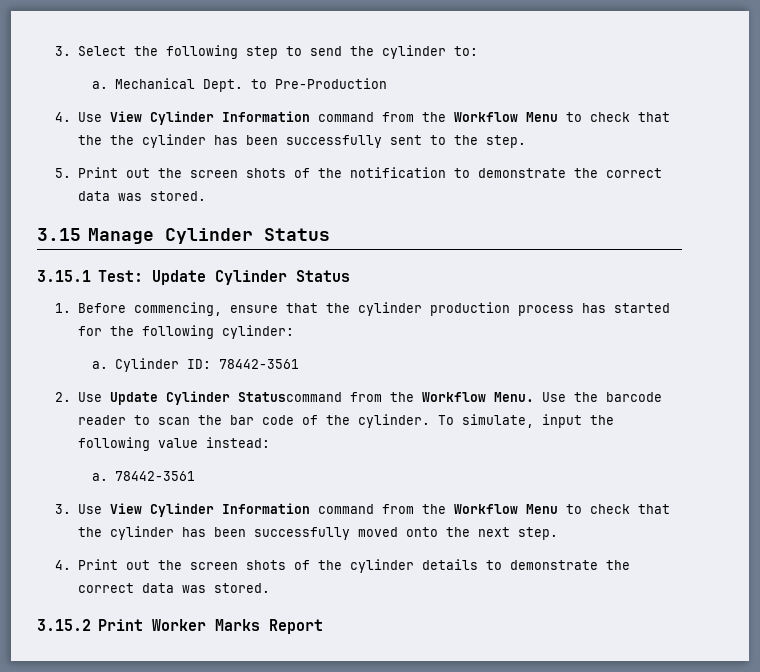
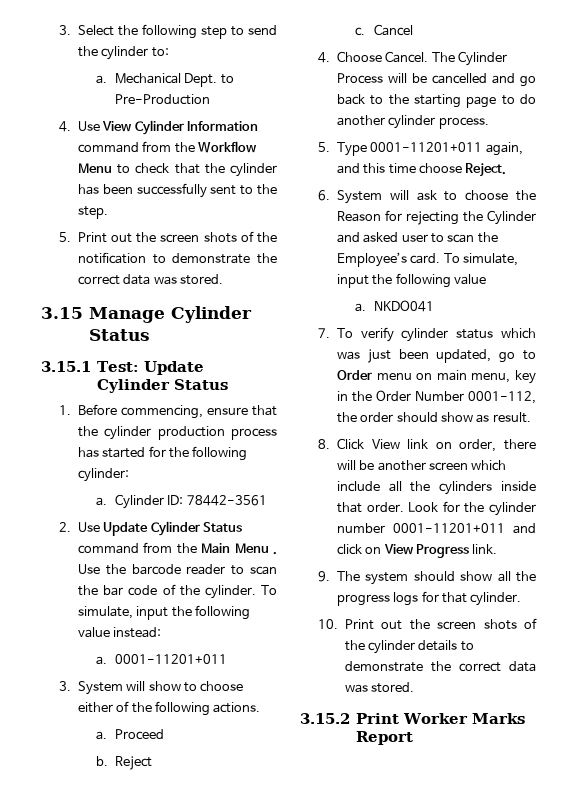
- 4. Use View Cylinder Information command from the Workflow Menu to check that the the cylinder has been successfully sent to the step.
+ 4. Use View Cylinder Information command from the Workflow Menu to check that the cylinder has been successfully sent to the step.
- 2. Use Update Cylinder Statuscommand from the Workflow Menu.
+ 2. Use Update Cylinder Status command from the Main Menu .
- a. 78442-3561
- 3. Use View Cylinder Information command from the Workflow Menu to check that the cylinder has been successfully moved onto the next step.
- 4. Print out the screen shots of the cylinder details to demonstrate the correct data was stored.
+ a. 0001-11201+011
+ 3. System will show to choose either of the following actions.
+ a. Proceed
+ b. Reject
+ c. Cancel
+ 4. Choose Cancel. The Cylinder Process will be cancelled and go back to the starting page to do another cylinder process.
+ 5. Type 0001-11201+011 again, and this time choose Reject.
+ 6. System will ask to choose the Reason for rejecting the Cylinder and asked user to scan the Employee’s card. To simulate, input the following value
+ a. NKDO041
+ 7. To verify cylinder status which was just been updated, go to Order menu on main menu, key in the Order Number 0001-112, the order should show as result.
+ 8. Click View link on order, there will be another screen which include all the cylinders inside that order. Look for the cylinder number 0001-11201+011 and click on View Progress link.
+ 9. The system should show all the progress logs for that cylinder.
+ 10. Print out the screen shots of the cylinder details to demonstrate the correct data was stored.

